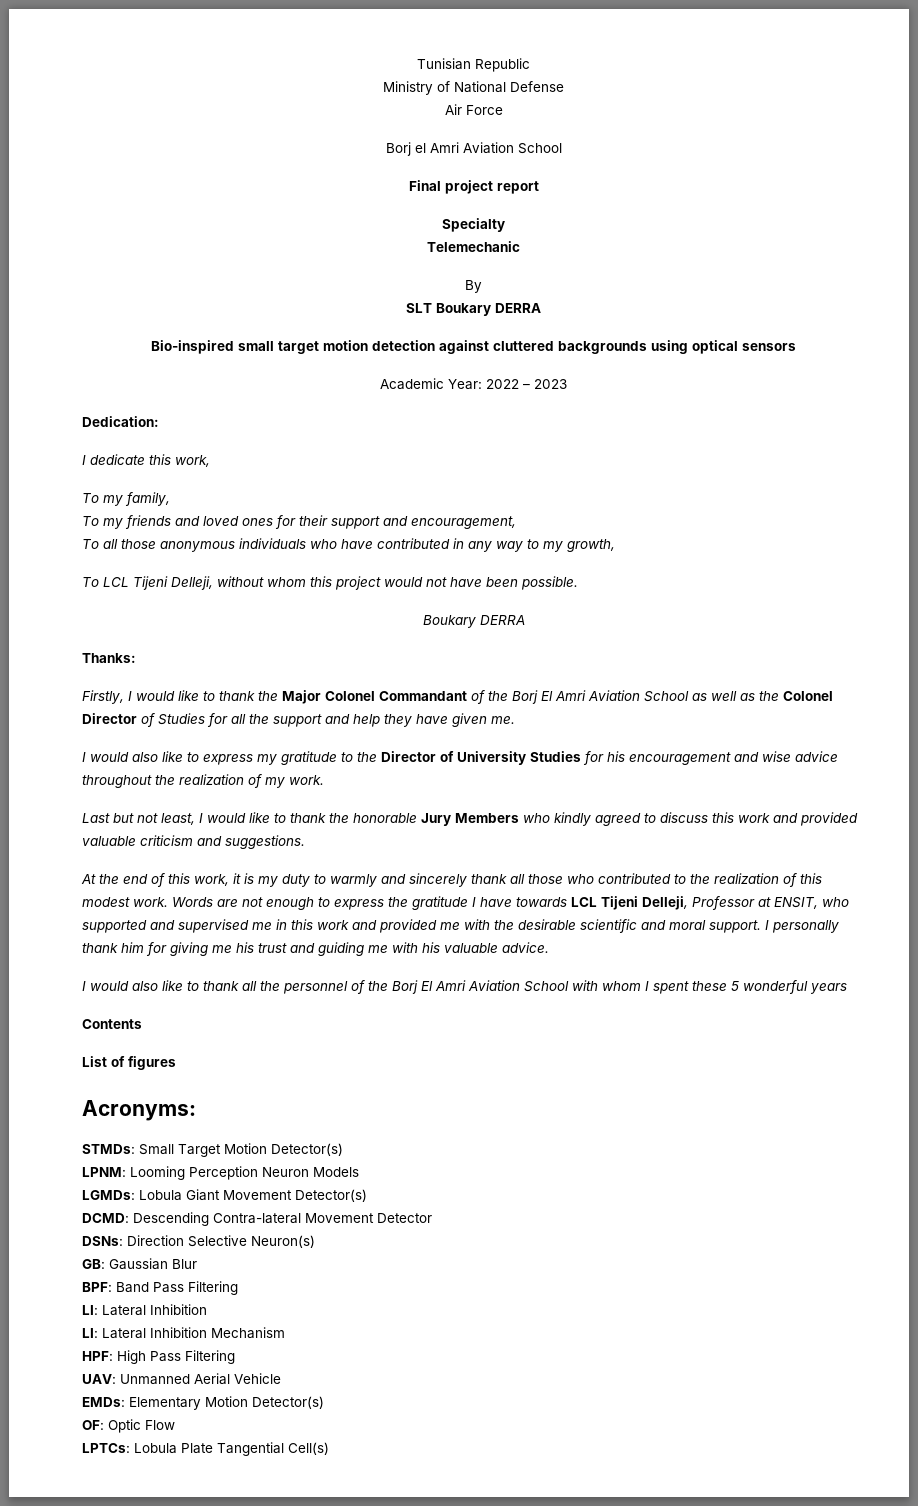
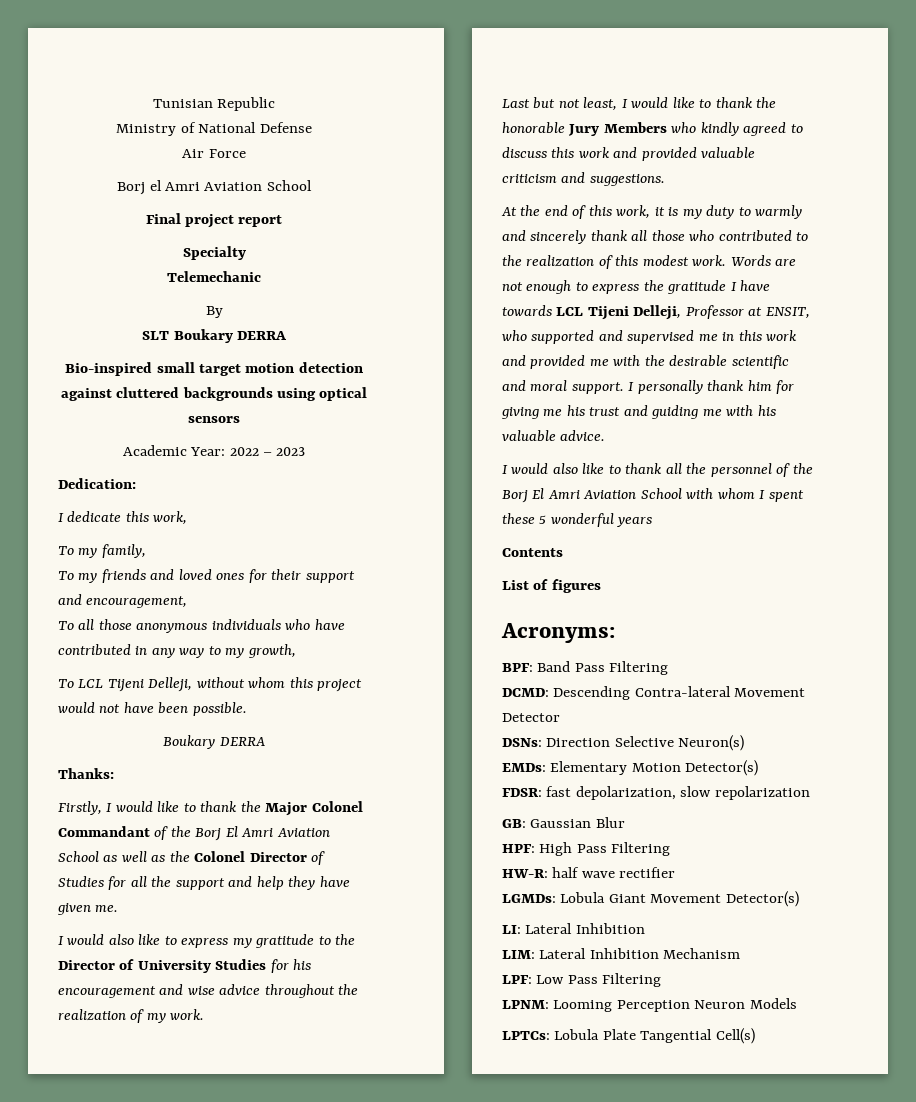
- STMDs: Small Target Motion Detector(s)
- LPNM: Looming Perception Neuron Models
- LGMDs: Lobula Giant Movement Detector(s)
+ BPF: Band Pass Filtering
+ EMDs: Elementary Motion Detector(s)
+ FDSR: fast depolarization, slow repolarization
  GB: Gaussian Blur
- BPF: Band Pass Filtering
+ HPF: High Pass Filtering
+ HW-R: half wave rectifier
+ LGMDs: Lobula Giant Movement Detector(s)
  LI: Lateral Inhibition
- LI: Lateral Inhibition Mechanism
- HPF: High Pass Filtering
- UAV: Unmanned Aerial Vehicle
- EMDs: Elementary Motion Detector(s)
- OF: Optic Flow
+ LIM: Lateral Inhibition Mechanism
+ LPF: Low Pass Filtering
+ LPNM: Looming Perception Neuron Models

